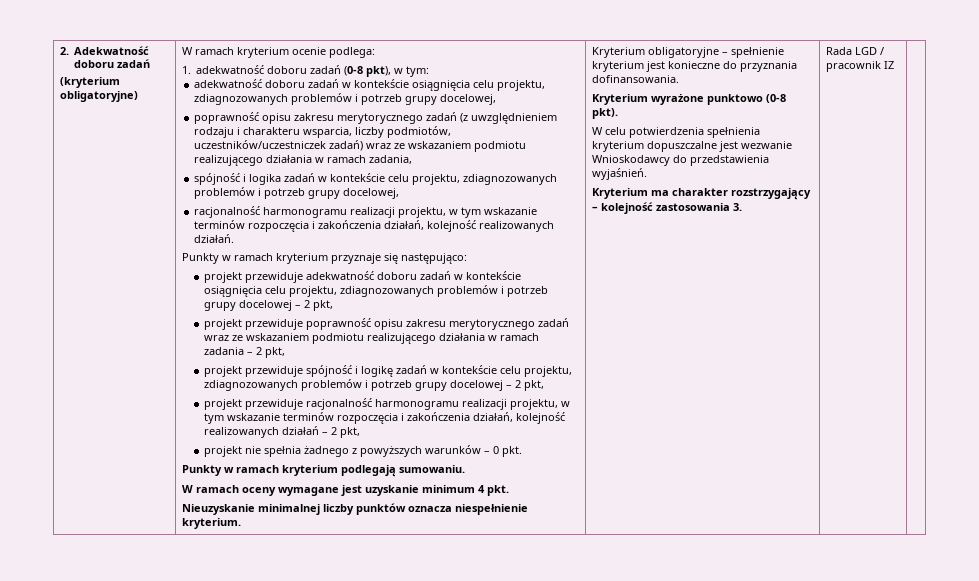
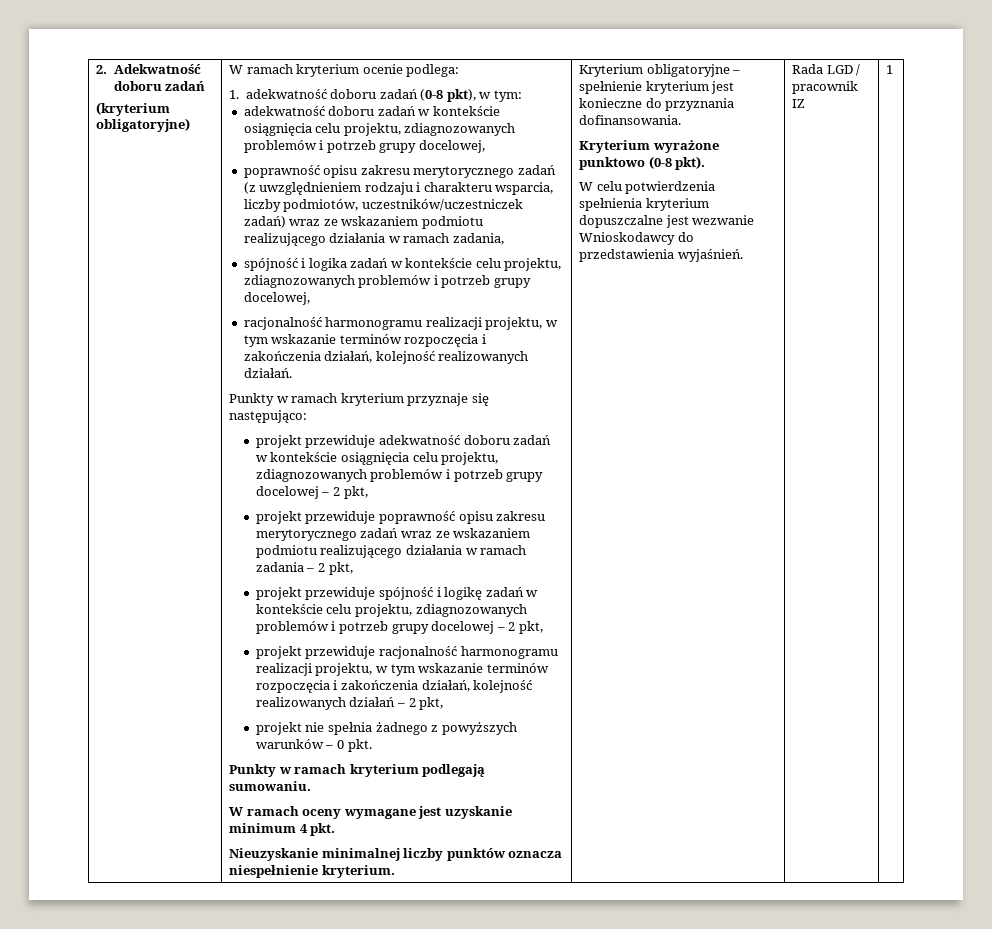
- Kryterium ma charakter rozstrzygający – kolejność zastosowania 3.
- Rada LGD / pracownik IZ
+ Rada LGD / pracownik IZ | 1

